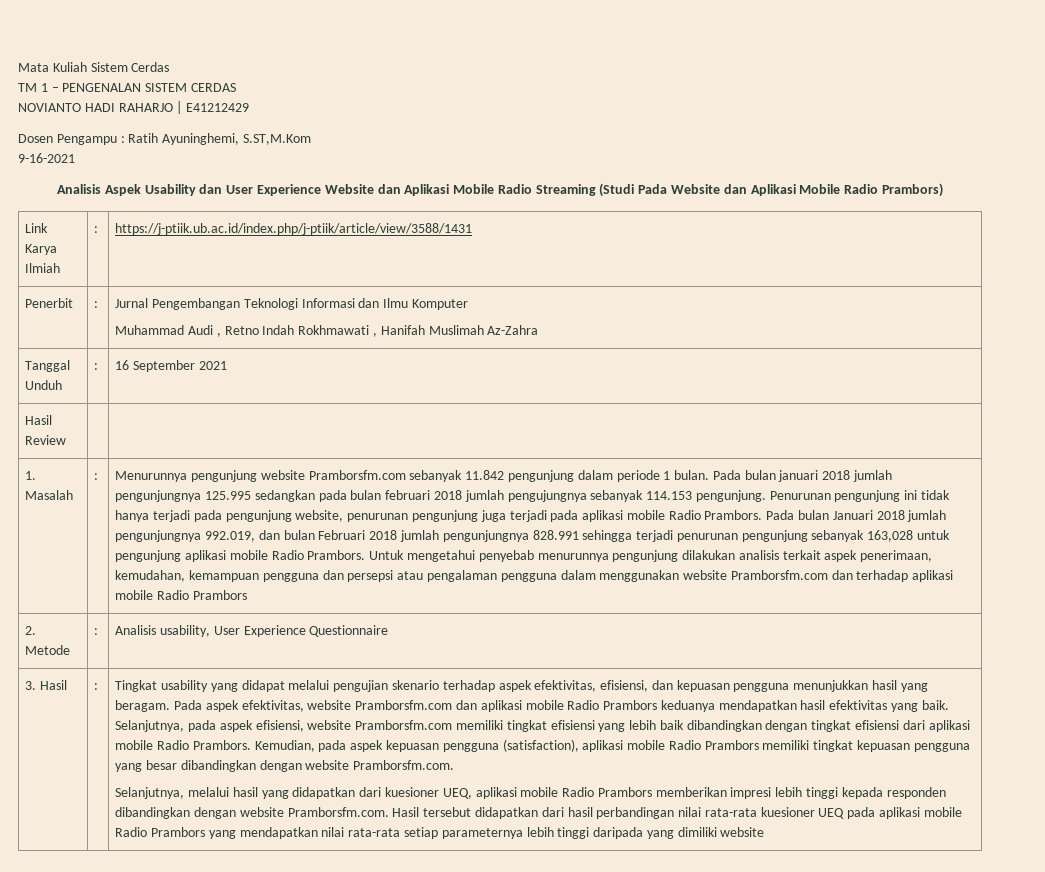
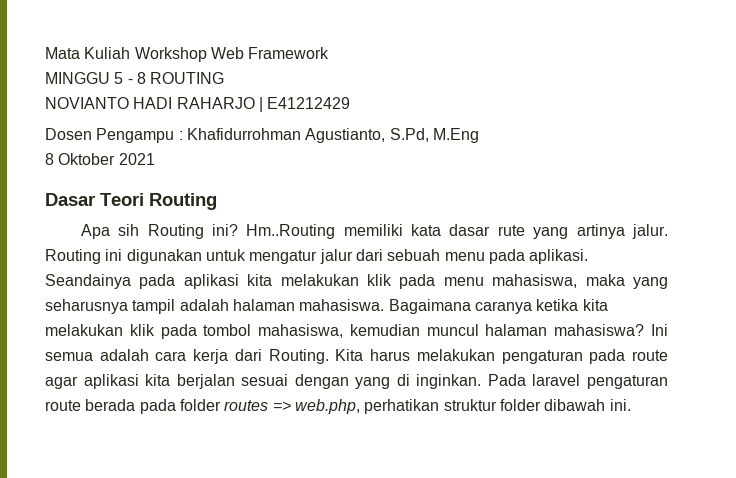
- Mata Kuliah Sistem Cerdas
- TM 1 – PENGENALAN SISTEM CERDAS
+ Mata Kuliah Workshop Web Framework
+ MINGGU 5 - 8 ROUTING
- Dosen Pengampu : Ratih Ayuninghemi, S.ST,M.Kom
- 9-16-2021
- Analisis Aspek Usability dan User Experience Website dan Aplikasi Mobile Radio Streaming (Studi Pada Website dan Aplikasi Mobile Radio Prambors)
- Link Karya Ilmiah | : | https://j-ptiik.ub.ac.id/index.php/j-ptiik/article/view/3588/1431
- Penerbit | : | Jurnal Pengembangan Teknologi Informasi dan Ilmu Komputer
- Muhammad Audi , Retno Indah Rokhmawati , Hanifah Muslimah Az-Zahra
- Tanggal Unduh | : | 16 September 2021
- Hasil Review | |
- 1. Masalah | : | Menurunnya pengunjung website Pramborsfm.com sebanyak 11.842 pengunjung dalam periode 1 bulan. Pada bulan januari 2018 jumlah pengunjungnya 125.995 sedangkan pada bulan februari 2018 jumlah pengujungnya sebanyak 114.153 pengunjung. Penurunan pengunjung ini tidak hanya terjadi pada pengunjung website, penurunan pengunjung juga terjadi pada aplikasi mobile Radio Prambors. Pada bulan Januari 2018 jumlah pengunjungnya 992.019, dan bulan Februari 2018 jumlah pengunjungnya 828.991 sehingga terjadi penurunan pengunjung sebanyak 163,028 untuk pengunjung aplikasi mobile Radio Prambors. Untuk mengetahui penyebab menurunnya pengunjung dilakukan analisis terkait aspek penerimaan, kemudahan, kemampuan pengguna dan persepsi atau pengalaman pengguna dalam menggunakan website Pramborsfm.com dan terhadap aplikasi mobile Radio Prambors
- 2. Metode | : | Analisis usability, User Experience Questionnaire
- 3. Hasil | : | Tingkat usability yang didapat melalui pengujian skenario terhadap aspek efektivitas, efisiensi, dan kepuasan pengguna menunjukkan hasil yang beragam. Pada aspek efektivitas, website Pramborsfm.com dan aplikasi mobile Radio Prambors keduanya mendapatkan hasil efektivitas yang baik. Selanjutnya, pada aspek efisiensi, website Pramborsfm.com memiliki tingkat efisiensi yang lebih baik dibandingkan dengan tingkat efisiensi dari aplikasi mobile Radio Prambors. Kemudian, pada aspek kepuasan pengguna (satisfaction), aplikasi mobile Radio Prambors memiliki tingkat kepuasan pengguna yang besar dibandingkan dengan website Pramborsfm.com.
- Selanjutnya, melalui hasil yang didapatkan dari kuesioner UEQ, aplikasi mobile Radio Prambors memberikan impresi lebih tinggi kepada responden dibandingkan dengan website Pramborsfm.com. Hasil tersebut didapatkan dari hasil perbandingan nilai rata-rata kuesioner UEQ pada aplikasi mobile Radio Prambors yang mendapatkan nilai rata-rata setiap parameternya lebih tinggi daripada yang dimiliki website
+ Dosen Pengampu : Khafidurrohman Agustianto, S.Pd, M.Eng
+ 8 Oktober 2021
+ Dasar Teori Routing
+ Apa sih Routing ini? Hm..Routing memiliki kata dasar rute yang artinya jalur. Routing ini digunakan untuk mengatur jalur dari sebuah menu pada aplikasi. Seandainya pada aplikasi kita melakukan klik pada menu mahasiswa, maka yang seharusnya tampil adalah halaman mahasiswa. Bagaimana caranya ketika kita melakukan klik pada tombol mahasiswa, kemudian muncul halaman mahasiswa? Ini semua adalah cara kerja dari Routing. Kita harus melakukan pengaturan pada route agar aplikasi kita berjalan sesuai dengan yang di inginkan. Pada laravel pengaturan route berada pada folder routes => web.php, perhatikan struktur folder dibawah ini.

